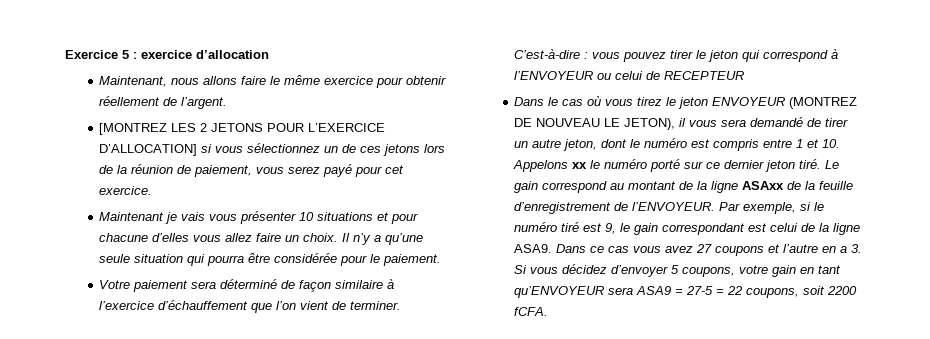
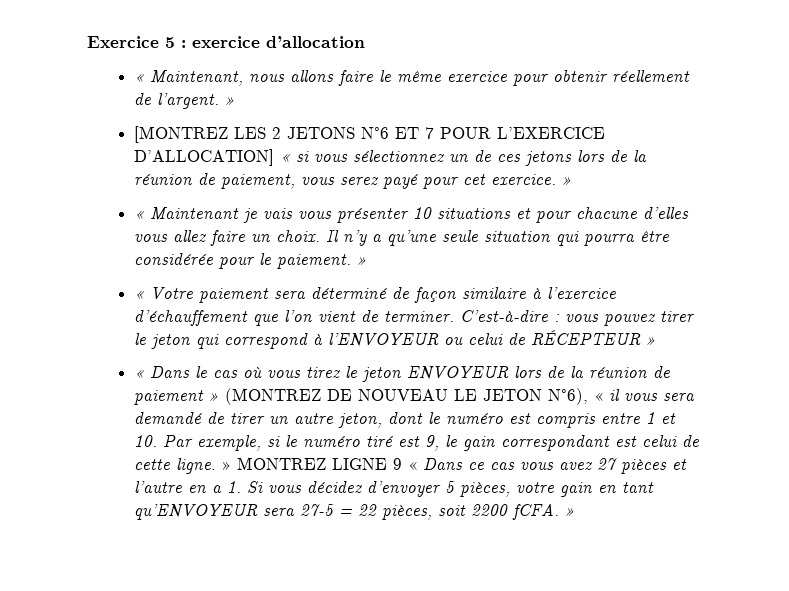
- Maintenant, nous allons faire le même exercice pour obtenir réellement de l’argent.
+ « Maintenant, nous allons faire le même exercice pour obtenir réellement de l’argent. »
- [MONTREZ LES 2 JETONS POUR L’EXERCICE D’ALLOCATION] si vous sélectionnez un de ces jetons lors de la réunion de paiement, vous serez payé pour cet exercice.
- Maintenant je vais vous présenter 10 situations et pour chacune d’elles vous allez faire un choix.
+ [MONTREZ LES 2 JETONS N°6 ET 7 POUR L’EXERCICE D’ALLOCATION] « si vous sélectionnez un de ces jetons lors de la réunion de paiement, vous serez payé pour cet exercice. »
+ « Maintenant je vais vous présenter 10 situations et pour chacune d’elles vous allez faire un choix.
- Il n’y a qu’une seule situation qui pourra être considérée pour le paiement.
- Votre paiement sera déterminé de façon similaire à l’exercice d’échauffement que l’on vient de terminer.
+ Il n’y a qu’une seule situation qui pourra être considérée pour le paiement. »
+ « Votre paiement sera déterminé de façon similaire à l’exercice d’échauffement que l’on vient de terminer.
- vous pouvez tirer le jeton qui correspond à l’ENVOYEUR ou celui de RECEPTEUR
- Dans le cas où vous tirez le jeton ENVOYEUR (MONTREZ DE NOUVEAU LE JETON), il vous sera demandé de tirer un autre jeton, dont le numéro est compris entre 1 et 10. Appelons xx le numéro porté sur ce dernier jeton tiré. Le gain correspond au montant de la ligne ASAxx de la feuille d’enregistrement de l’ENVOYEUR. Par exemple, si le numéro tiré est 9, le gain correspondant est celui de la ligne ASA9. Dans ce cas vous avez 27 coupons et l’autre en a 3. Si vous décidez d’envoyer 5 coupons, votre gain en tant qu’ENVOYEUR sera ASA9 = 27-5 = 22 coupons, soit 2200 fCFA.
+ vous pouvez tirer le jeton qui correspond à l’ENVOYEUR ou celui de RÉCEPTEUR »
+ « Dans le cas où vous tirez le jeton ENVOYEUR lors de la réunion de paiement » (MONTREZ DE NOUVEAU LE JETON N°6), « il vous sera demandé de tirer un autre jeton, dont le numéro est compris entre 1 et 10. Par exemple, si le numéro tiré est 9, le gain correspondant est celui de cette ligne. » MONTREZ LIGNE 9 « Dans ce cas vous avez 27 pièces et l’autre en a 1. Si vous décidez d’envoyer 5 pièces, votre gain en tant qu’ENVOYEUR sera 27-5 = 22 pièces, soit 2200 fCFA. »

